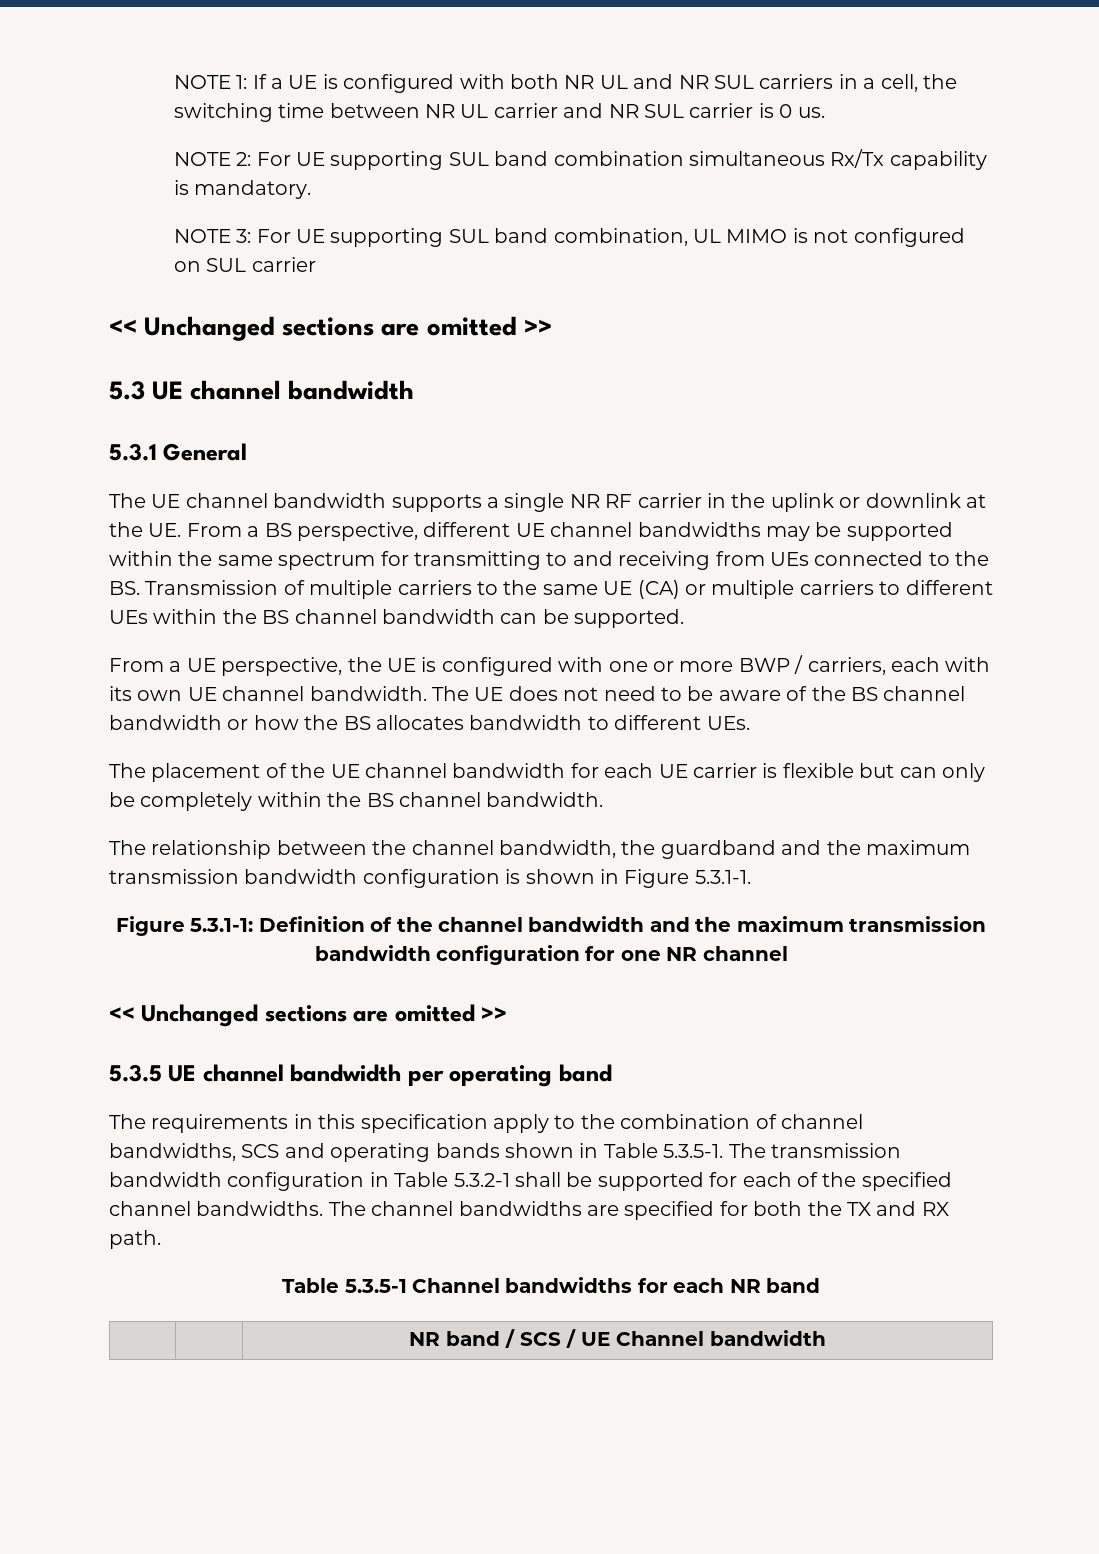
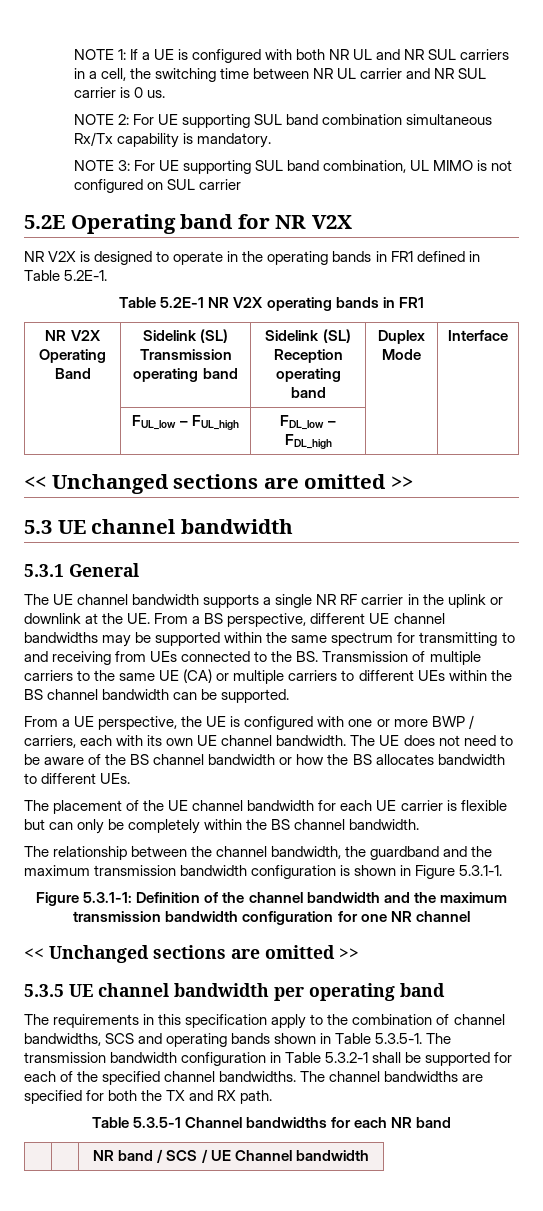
+ 5.2E Operating band for NR V2X
+ NR V2X is designed to operate in the operating bands in FR1 defined in Table 5.2E-1.
+ Table 5.2E-1 NR V2X operating bands in FR1
+ NR V2X Operating Band | Sidelink (SL) Transmission operating band | Sidelink (SL) Reception operating band | Duplex Mode | Interface
+ | FUL_low – FUL_high | FDL_low – FDL_high | |

